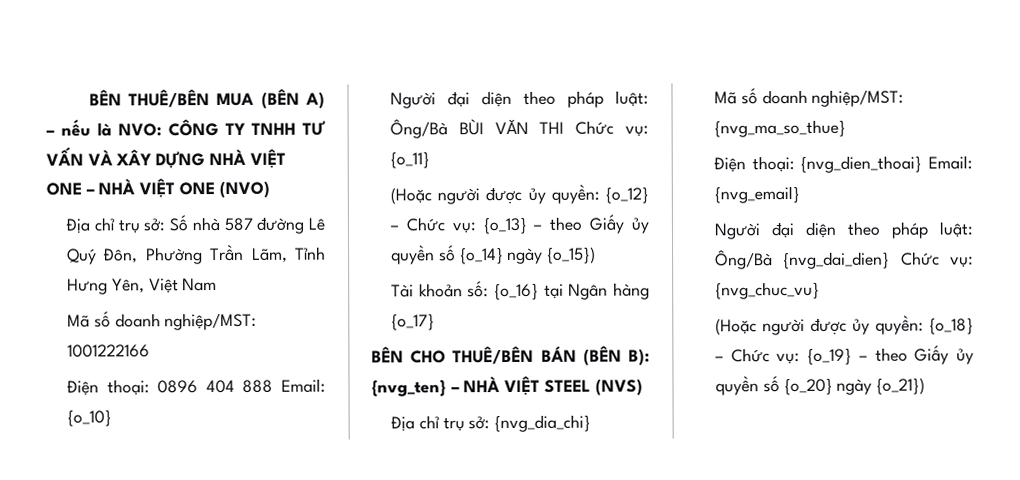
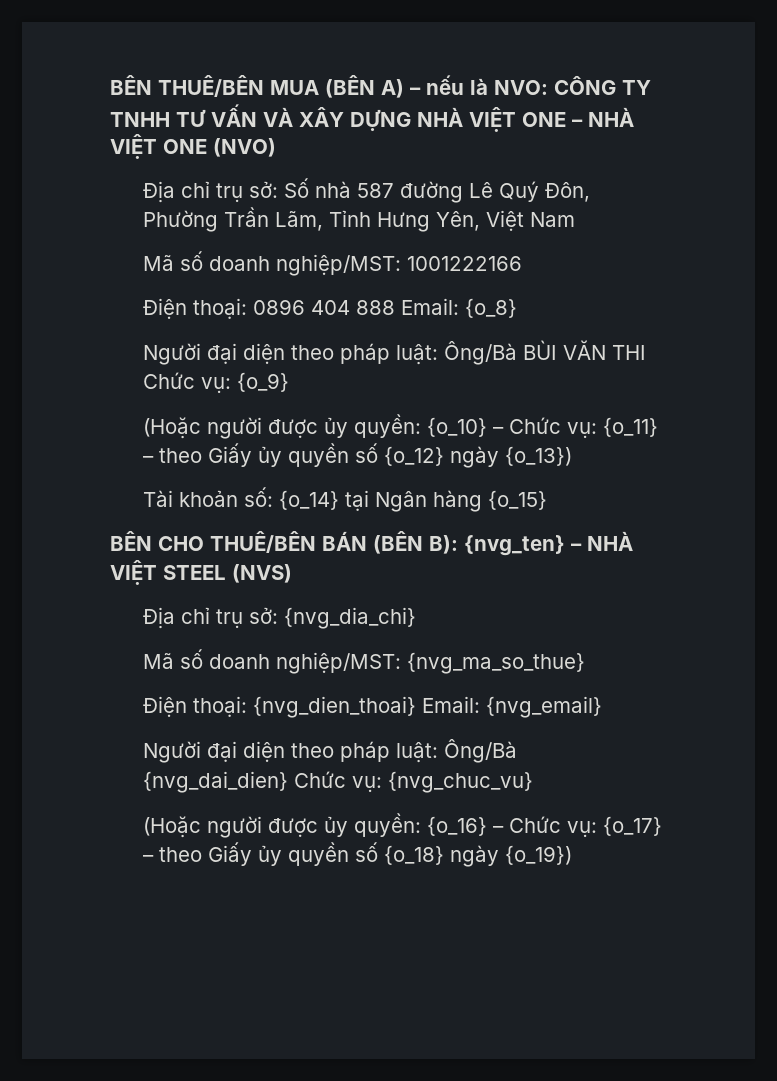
- Điện thoại: 0896 404 888 Email: {o_10}
+ Điện thoại: 0896 404 888 Email: {o_8}
- Người đại diện theo pháp luật: Ông/Bà BÙI VĂN THI Chức vụ: {o_11}
- (Hoặc người được ủy quyền: {o_12} – Chức vụ: {o_13} – theo Giấy ủy quyền số {o_14} ngày {o_15})
+ Người đại diện theo pháp luật: Ông/Bà BÙI VĂN THI Chức vụ: {o_9}
+ (Hoặc người được ủy quyền: {o_10} – Chức vụ: {o_11} – theo Giấy ủy quyền số {o_12} ngày {o_13})
- Tài khoản số: {o_16} tại Ngân hàng {o_17}
+ Tài khoản số: {o_14} tại Ngân hàng {o_15}
- (Hoặc người được ủy quyền: {o_18} – Chức vụ: {o_19} – theo Giấy ủy quyền số {o_20} ngày {o_21})
+ (Hoặc người được ủy quyền: {o_16} – Chức vụ: {o_17} – theo Giấy ủy quyền số {o_18} ngày {o_19})

